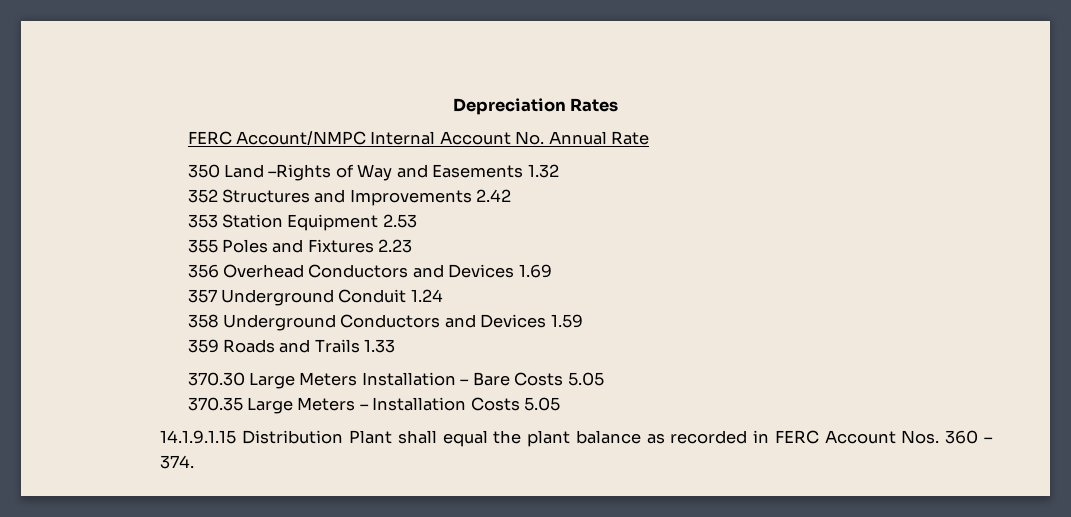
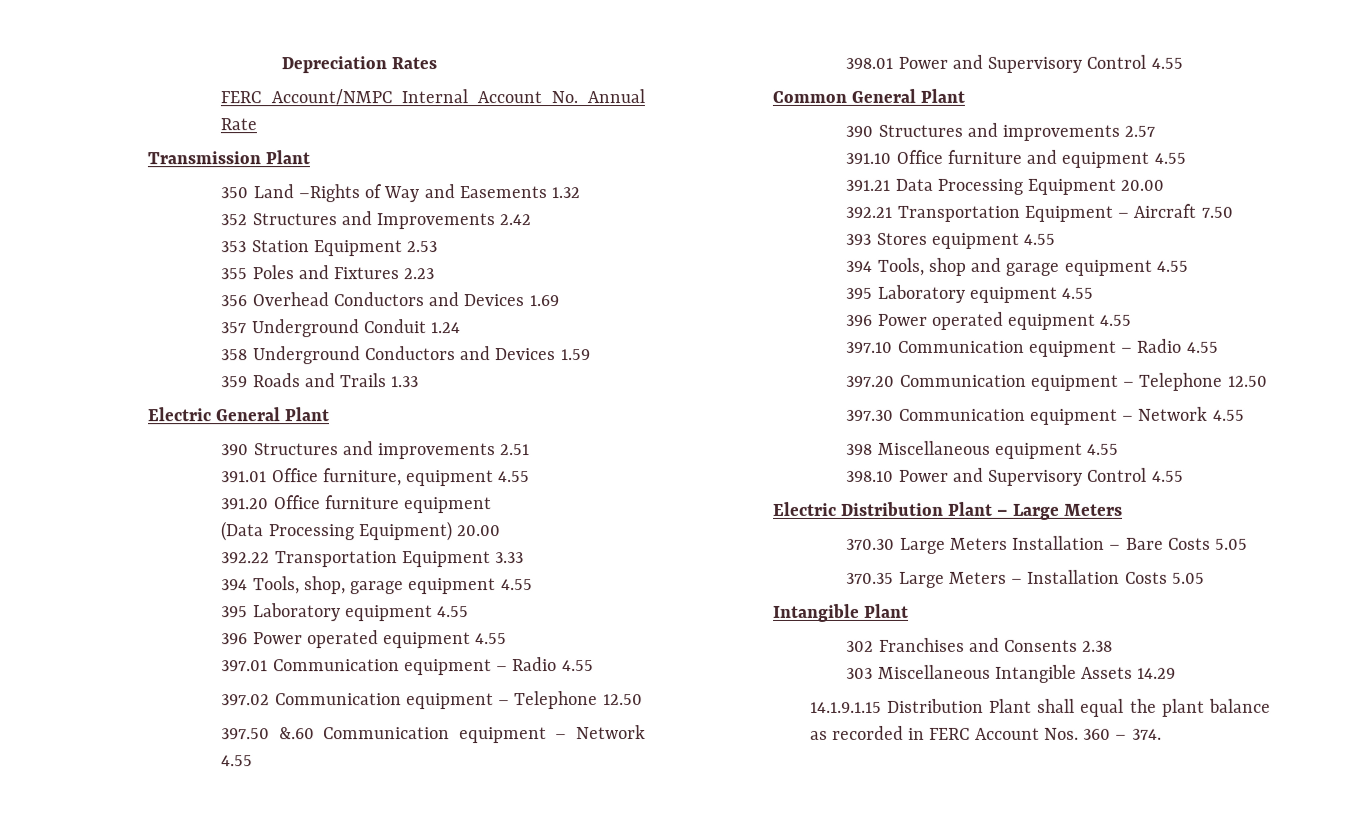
+ Transmission Plant
+ Electric General Plant
+ 390 Structures and improvements 2.51
+ 391.01 Office furniture, equipment 4.55
+ 391.20 Office furniture equipment
+ (Data Processing Equipment) 20.00
+ 392.22 Transportation Equipment 3.33
+ 394 Tools, shop, garage equipment 4.55
+ 395 Laboratory equipment 4.55
+ 396 Power operated equipment 4.55
+ 397.01 Communication equipment – Radio 4.55
+ 397.02 Communication equipment – Telephone 12.50
+ 397.50 &.60 Communication equipment – Network 4.55
+ 398.01 Power and Supervisory Control 4.55
+ Common General Plant
+ 390 Structures and improvements 2.57
+ 391.10 Office furniture and equipment 4.55
+ 391.21 Data Processing Equipment 20.00
+ 392.21 Transportation Equipment – Aircraft 7.50
+ 393 Stores equipment 4.55
+ 394 Tools, shop and garage equipment 4.55
+ 395 Laboratory equipment 4.55
+ 396 Power operated equipment 4.55
+ 397.10 Communication equipment – Radio 4.55
+ 397.20 Communication equipment – Telephone 12.50
+ 397.30 Communication equipment – Network 4.55
+ 398 Miscellaneous equipment 4.55
+ 398.10 Power and Supervisory Control 4.55
+ Electric Distribution Plant – Large Meters
+ Intangible Plant
+ 302 Franchises and Consents 2.38
+ 303 Miscellaneous Intangible Assets 14.29

